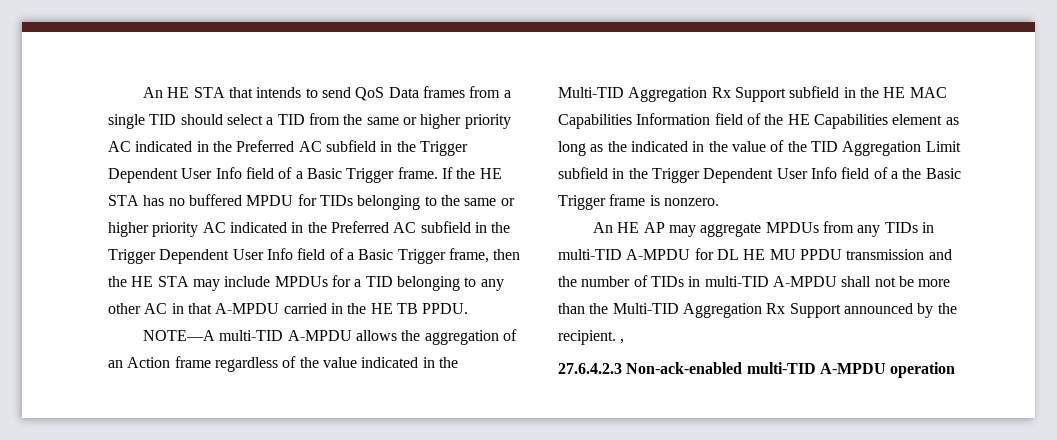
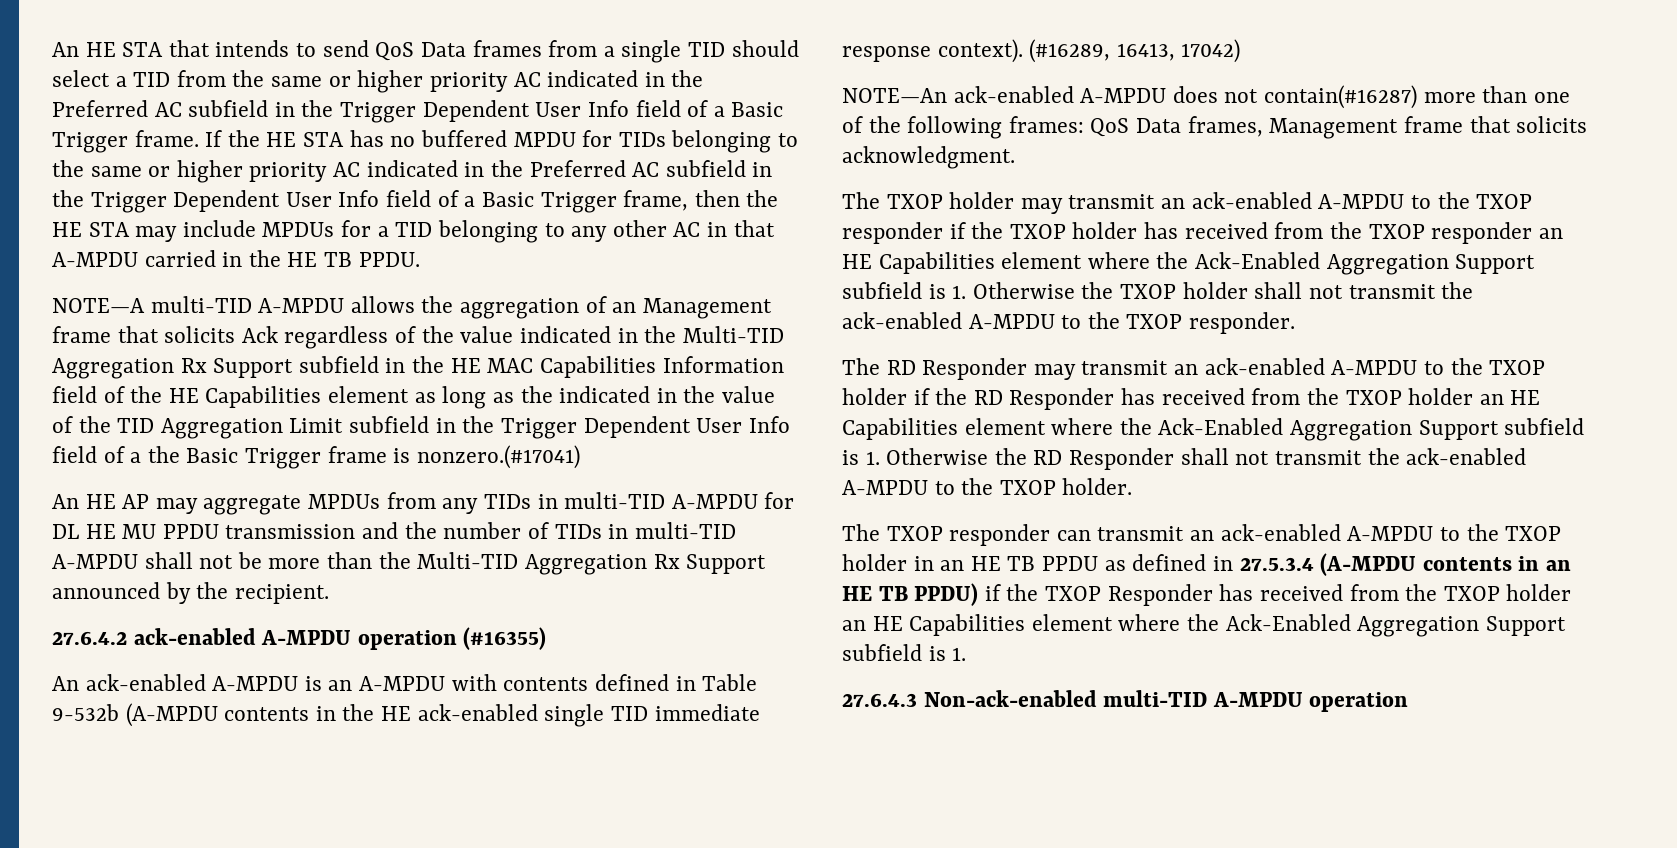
- NOTE—A multi-TID A-MPDU allows the aggregation of an Action frame regardless of the value indicated in the Multi-TID Aggregation Rx Support subfield in the HE MAC Capabilities Information field of the HE Capabilities element as long as the indicated in the value of the TID Aggregation Limit subfield in the Trigger Dependent User Info field of a the Basic Trigger frame is nonzero.
+ NOTE—A multi-TID A-MPDU allows the aggregation of an Management frame that solicits Ack regardless of the value indicated in the Multi-TID Aggregation Rx Support subfield in the HE MAC Capabilities Information field of the HE Capabilities element as long as the indicated in the value of the TID Aggregation Limit subfield in the Trigger Dependent User Info field of a the Basic Trigger frame is nonzero.(#17041)
- An HE AP may aggregate MPDUs from any TIDs in multi-TID A-MPDU for DL HE MU PPDU transmission and the number of TIDs in multi-TID A-MPDU shall not be more than the Multi-TID Aggregation Rx Support announced by the recipient. ,
- 27.6.4.2.3 Non-ack-enabled multi-TID A-MPDU operation
+ An HE AP may aggregate MPDUs from any TIDs in multi-TID A-MPDU for DL HE MU PPDU transmission and the number of TIDs in multi-TID A-MPDU shall not be more than the Multi-TID Aggregation Rx Support announced by the recipient.
+ 27.6.4.2 ack-enabled A-MPDU operation (#16355)
+ An ack-enabled A-MPDU is an A-MPDU with contents defined in Table 9-532b (A-MPDU contents in the HE ack-enabled single TID immediate response context). (#16289, 16413, 17042)
+ NOTE—An ack-enabled A-MPDU does not contain(#16287) more than one of the following frames: QoS Data frames, Management frame that solicits acknowledgment.
+ The TXOP holder may transmit an ack-enabled A-MPDU to the TXOP responder if the TXOP holder has received from the TXOP responder an HE Capabilities element where the Ack-Enabled Aggregation Support subfield is 1. Otherwise the TXOP holder shall not transmit the ack-enabled A-MPDU to the TXOP responder.
+ The RD Responder may transmit an ack-enabled A-MPDU to the TXOP holder if the RD Responder has received from the TXOP holder an HE Capabilities element where the Ack-Enabled Aggregation Support subfield is 1. Otherwise the RD Responder shall not transmit the ack-enabled A-MPDU to the TXOP holder.
+ The TXOP responder can transmit an ack-enabled A-MPDU to the TXOP holder in an HE TB PPDU as defined in 27.5.3.4 (A-MPDU contents in an HE TB PPDU) if the TXOP Responder has received from the TXOP holder an HE Capabilities element where the Ack-Enabled Aggregation Support subfield is 1.
+ 27.6.4.3 Non-ack-enabled multi-TID A-MPDU operation

